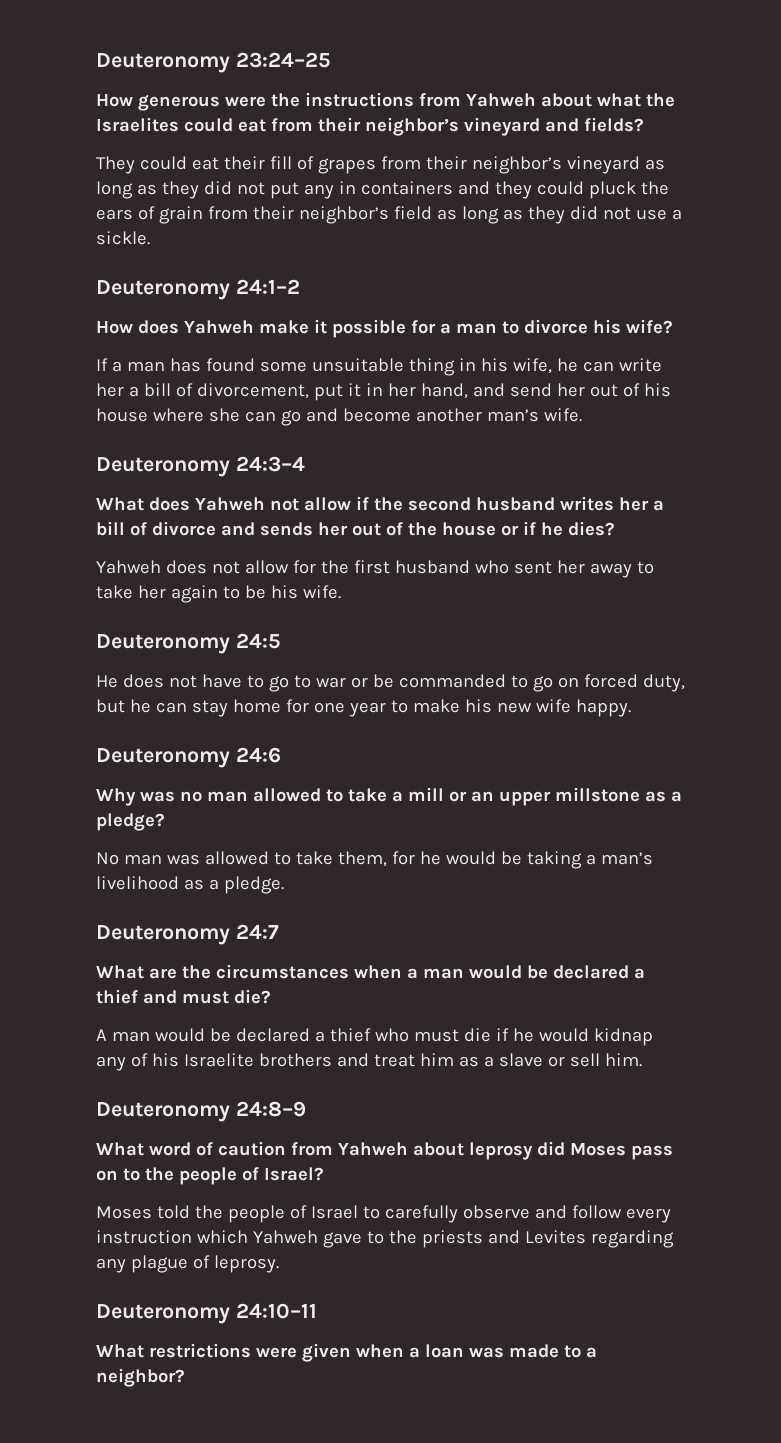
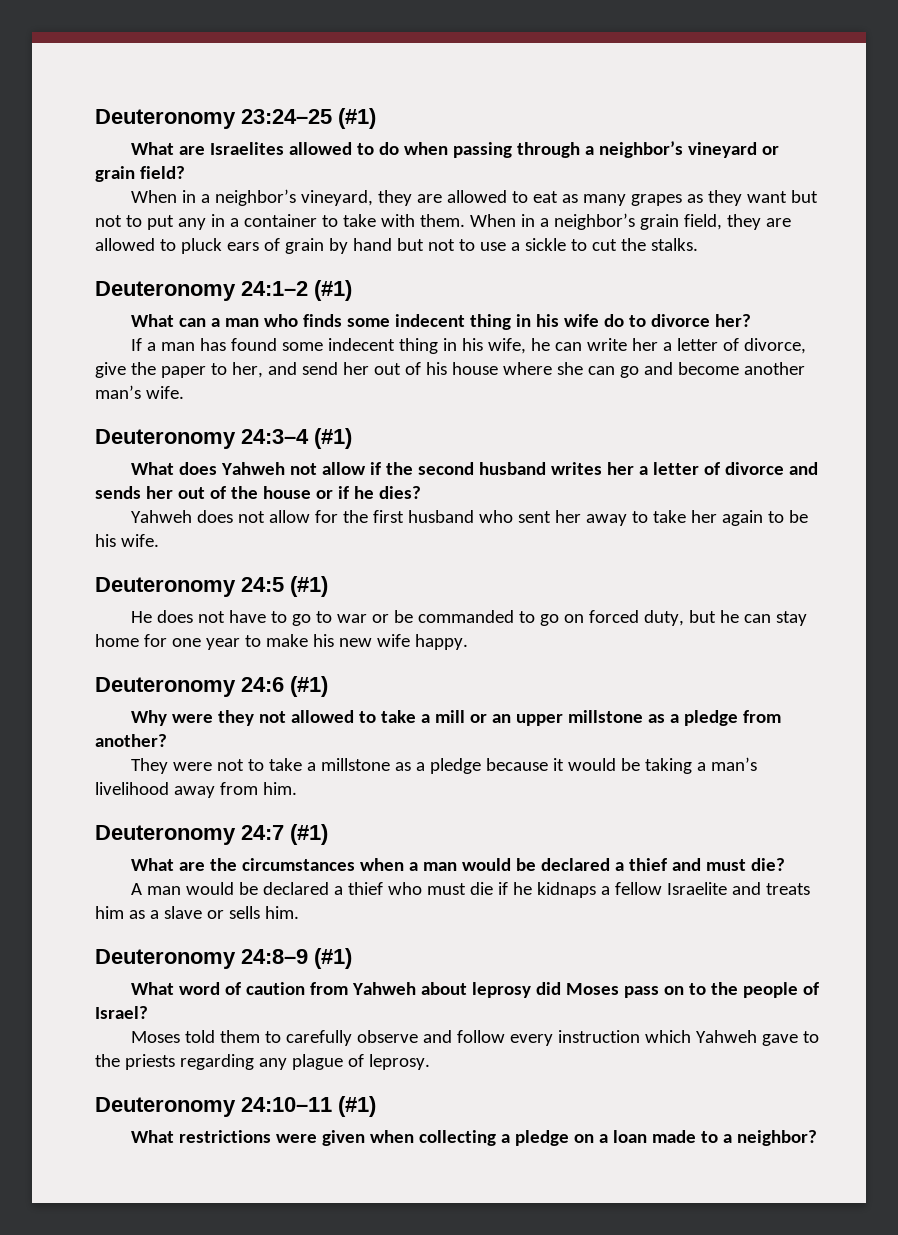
- Deuteronomy 23:24–25
- How generous were the instructions from Yahweh about what the Israelites could eat from their neighbor’s vineyard and fields?
- They could eat their fill of grapes from their neighbor’s vineyard as long as they did not put any in containers and they could pluck the ears of grain from their neighbor’s field as long as they did not use a sickle.
- Deuteronomy 24:1–2
- How does Yahweh make it possible for a man to divorce his wife?
+ Deuteronomy 23:24–25 (#1)
+ What are Israelites allowed to do when passing through a neighbor’s vineyard or grain field?
+ When in a neighbor’s vineyard, they are allowed to eat as many grapes as they want but not to put any in a container to take with them. When in a neighbor’s grain field, they are allowed to pluck ears of grain by hand but not to use a sickle to cut the stalks.
+ Deuteronomy 24:1–2 (#1)
+ What can a man who finds some indecent thing in his wife do to divorce her?
- If a man has found some unsuitable thing in his wife, he can write her a bill of divorcement, put it in her hand, and send her out of his house where she can go and become another man’s wife.
+ If a man has found some indecent thing in his wife, he can write her a letter of divorce, give the paper to her, and send her out of his house where she can go and become another man’s wife.
- Deuteronomy 24:3–4
+ Deuteronomy 24:3–4 (#1)
- What does Yahweh not allow if the second husband writes her a bill of divorce and sends her out of the house or if he dies?
+ What does Yahweh not allow if the second husband writes her a letter of divorce and sends her out of the house or if he dies?
- Deuteronomy 24:5
+ Deuteronomy 24:5 (#1)
- Deuteronomy 24:6
+ Deuteronomy 24:6 (#1)
- Why was no man allowed to take a mill or an upper millstone as a pledge?
- No man was allowed to take them, for he would be taking a man’s livelihood as a pledge.
+ Why were they not allowed to take a mill or an upper millstone as a pledge from another?
+ They were not to take a millstone as a pledge because it would be taking a man’s livelihood away from him.
- Deuteronomy 24:7
+ Deuteronomy 24:7 (#1)
- A man would be declared a thief who must die if he would kidnap any of his Israelite brothers and treat him as a slave or sell him.
+ A man would be declared a thief who must die if he kidnaps a fellow Israelite and treats him as a slave or sells him.
- Deuteronomy 24:8–9
+ Deuteronomy 24:8–9 (#1)
- Moses told the people of Israel to carefully observe and follow every instruction which Yahweh gave to the priests and Levites regarding any plague of leprosy.
+ Moses told them to carefully observe and follow every instruction which Yahweh gave to the priests regarding any plague of leprosy.
- Deuteronomy 24:10–11
+ Deuteronomy 24:10–11 (#1)
- What restrictions were given when a loan was made to a neighbor?
+ What restrictions were given when collecting a pledge on a loan made to a neighbor?

